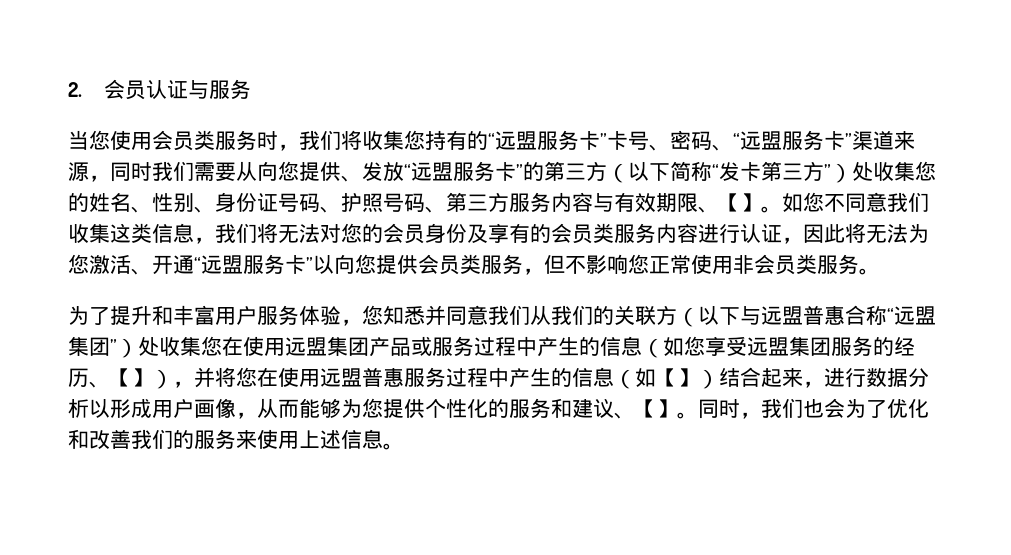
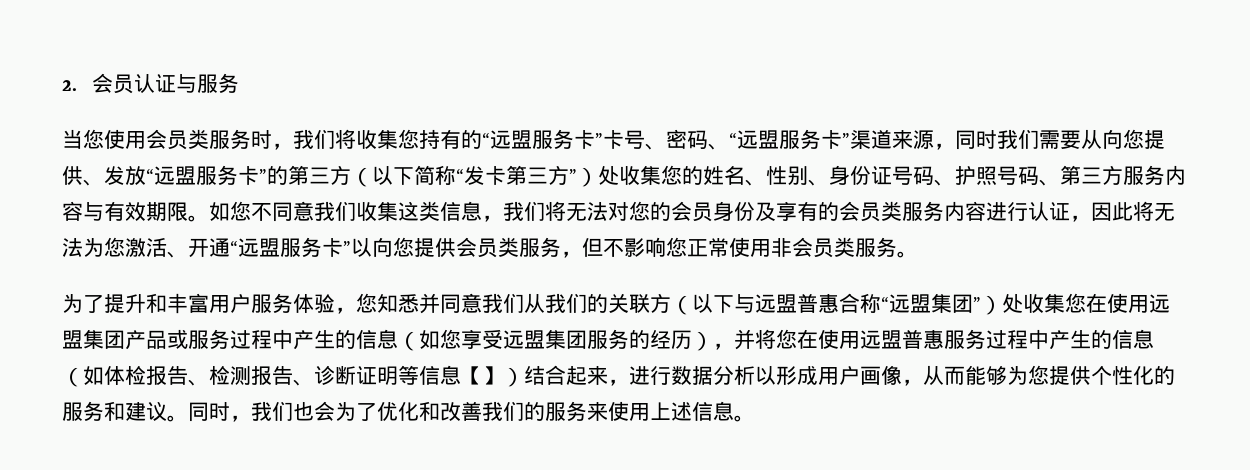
- 当您使用会员类服务时，我们将收集您持有的“远盟服务卡”卡号、密码、“远盟服务卡”渠道来源，同时我们需要从向您提供、发放“远盟服务卡”的第三方（以下简称“发卡第三方”）处收集您的姓名、性别、身份证号码、护照号码、第三方服务内容与有效期限、【】。
+ 当您使用会员类服务时，我们将收集您持有的“远盟服务卡”卡号、密码、“远盟服务卡”渠道来源，同时我们需要从向您提供、发放“远盟服务卡”的第三方（以下简称“发卡第三方”）处收集您的姓名、性别、身份证号码、护照号码、第三方服务内容与有效期限。
- 为了提升和丰富用户服务体验，您知悉并同意我们从我们的关联方（以下与远盟普惠合称“远盟集团”）处收集您在使用远盟集团产品或服务过程中产生的信息（如您享受远盟集团服务的经历、【】），并将您在使用远盟普惠服务过程中产生的信息（如【】）结合起来，进行数据分析以形成用户画像，从而能够为您提供个性化的服务和建议、【】。
+ 为了提升和丰富用户服务体验，您知悉并同意我们从我们的关联方（以下与远盟普惠合称“远盟集团”）处收集您在使用远盟集团产品或服务过程中产生的信息（如您享受远盟集团服务的经历），并将您在使用远盟普惠服务过程中产生的信息（如体检报告、检测报告、诊断证明等信息【】）结合起来，进行数据分析以形成用户画像，从而能够为您提供个性化的服务和建议。

